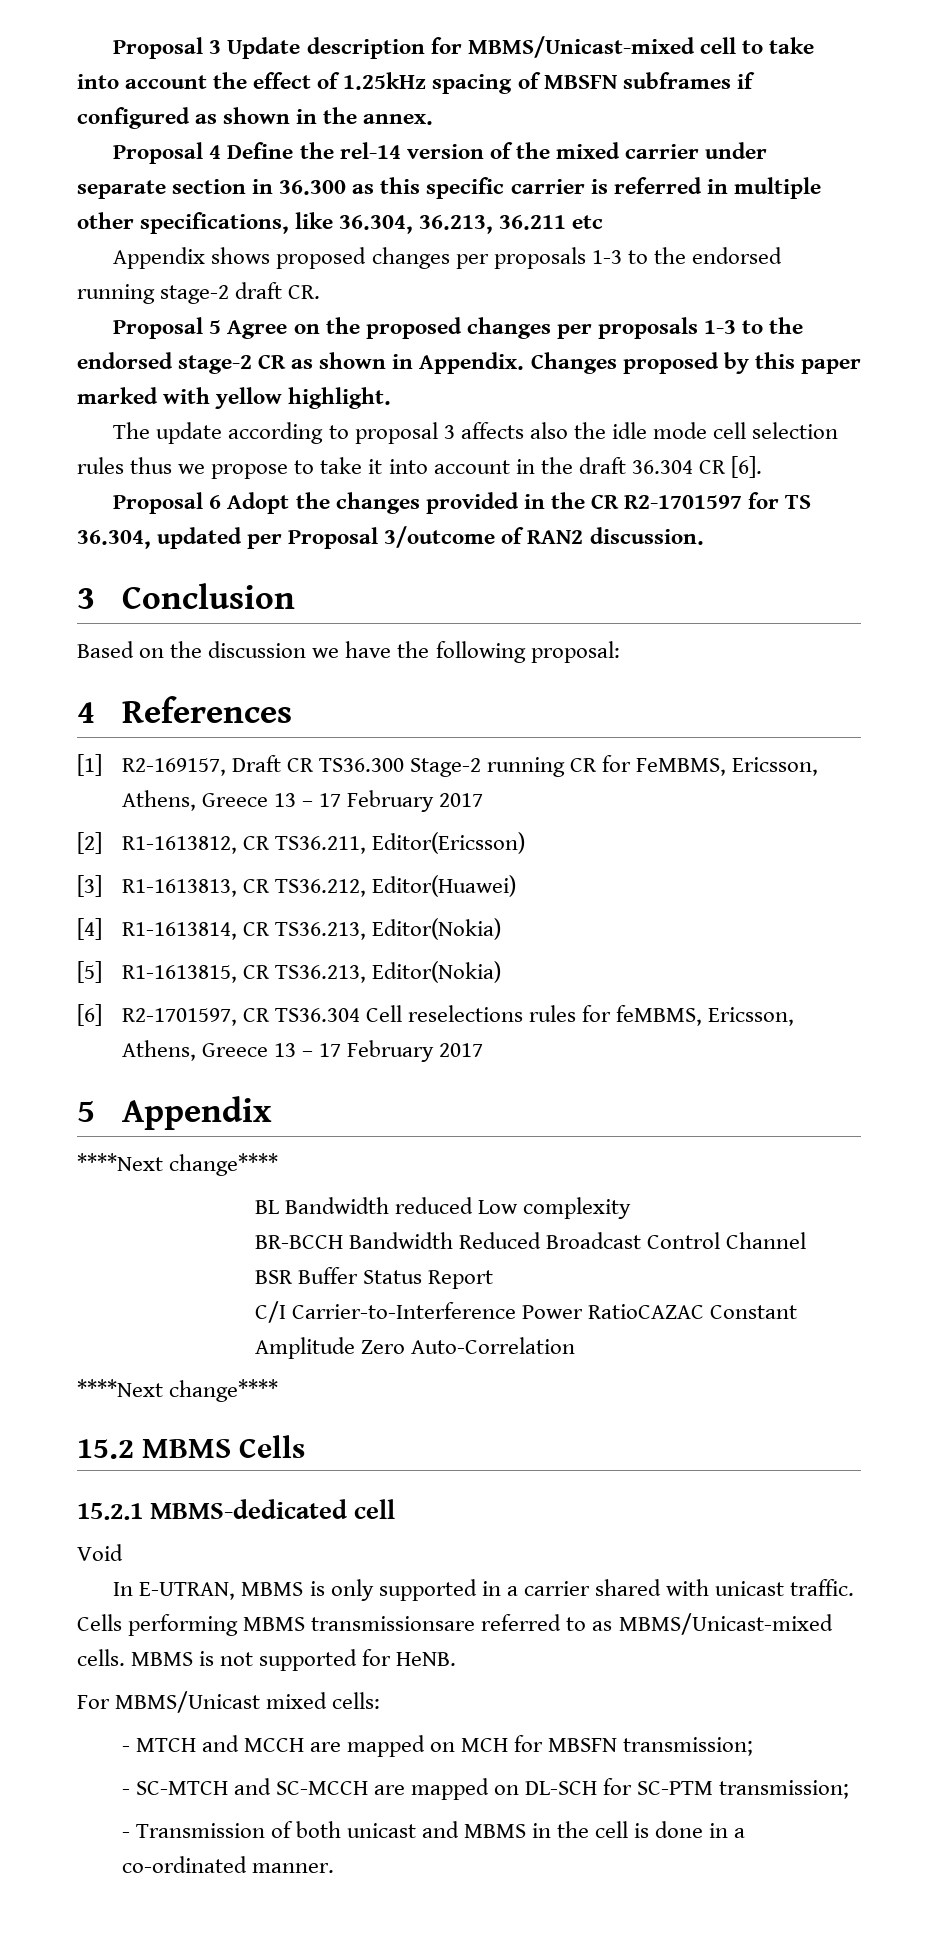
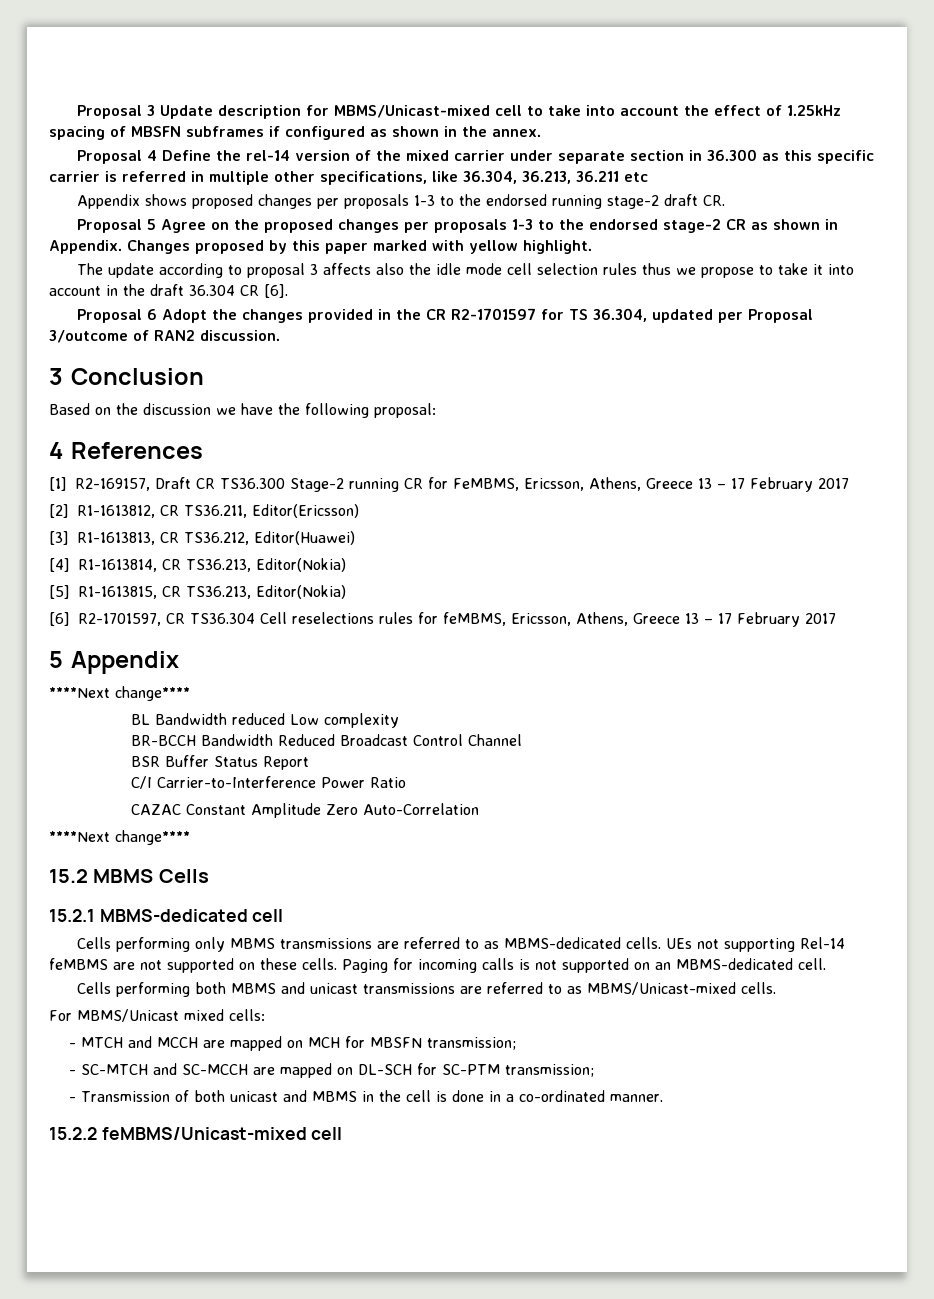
- C/I Carrier-to-Interference Power RatioCAZAC Constant Amplitude Zero Auto-Correlation
+ C/I Carrier-to-Interference Power Ratio
+ CAZAC Constant Amplitude Zero Auto-Correlation
- Void
- In E-UTRAN, MBMS is only supported in a carrier shared with unicast traffic. Cells performing MBMS transmissionsare referred to as MBMS/Unicast-mixed cells. MBMS is not supported for HeNB.
+ Cells performing only MBMS transmissions are referred to as MBMS-dedicated cells. UEs not supporting Rel-14 feMBMS are not supported on these cells. Paging for incoming calls is not supported on an MBMS-dedicated cell.
+ Cells performing both MBMS and unicast transmissions are referred to as MBMS/Unicast-mixed cells.
+ 15.2.2 feMBMS/Unicast-mixed cell

